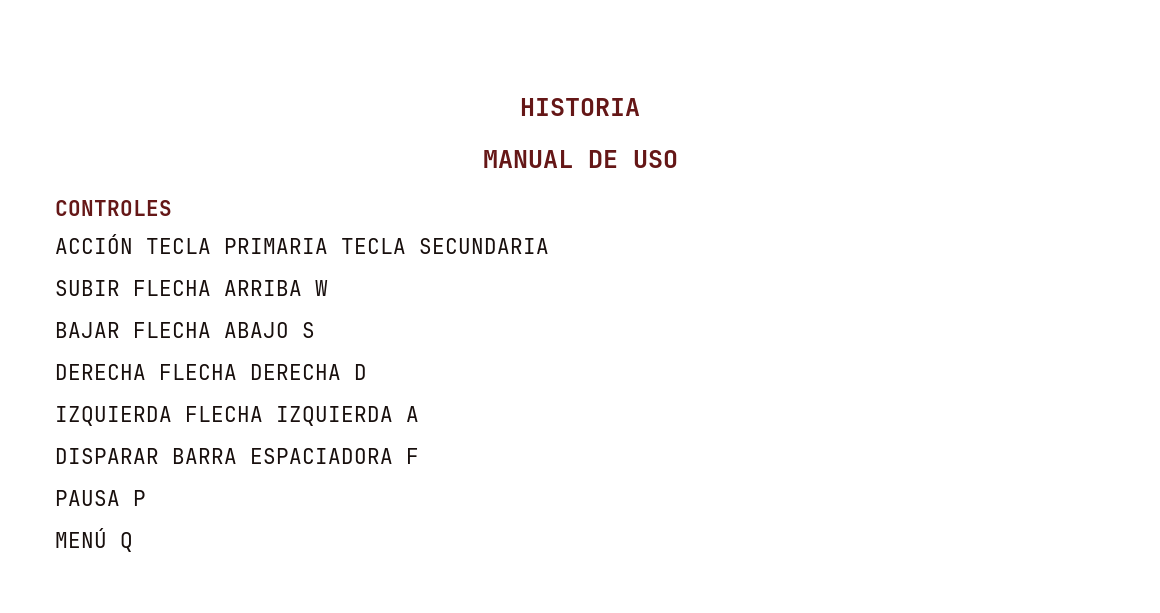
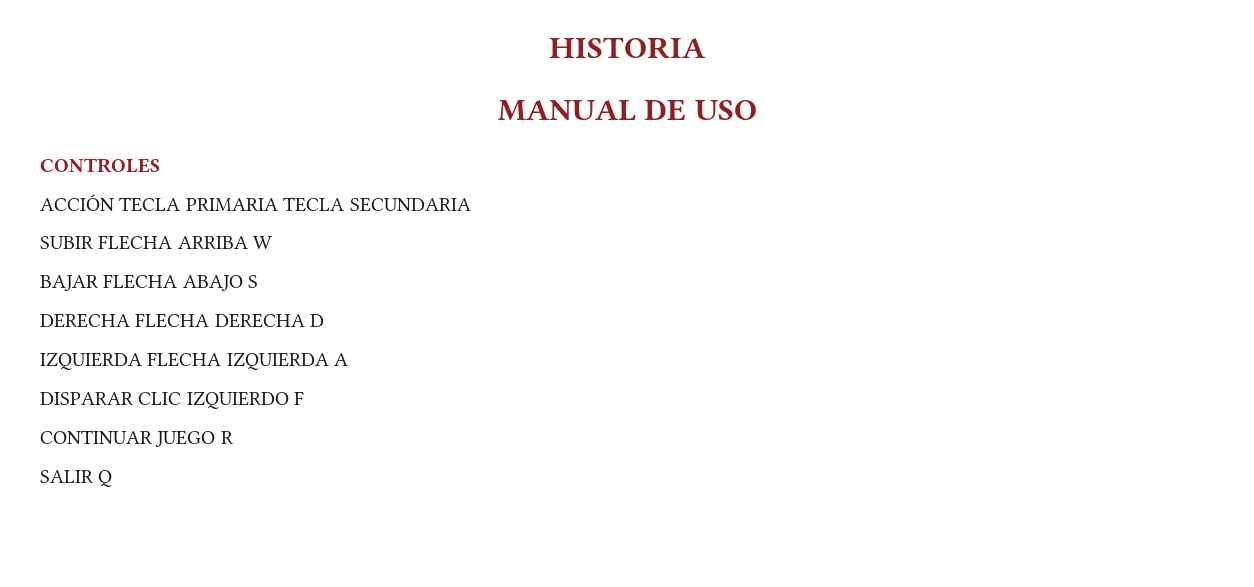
- DISPARAR BARRA ESPACIADORA F
+ DISPARAR CLIC IZQUIERDO F
- PAUSA P
- MENÚ Q
+ CONTINUAR JUEGO R
+ SALIR Q

